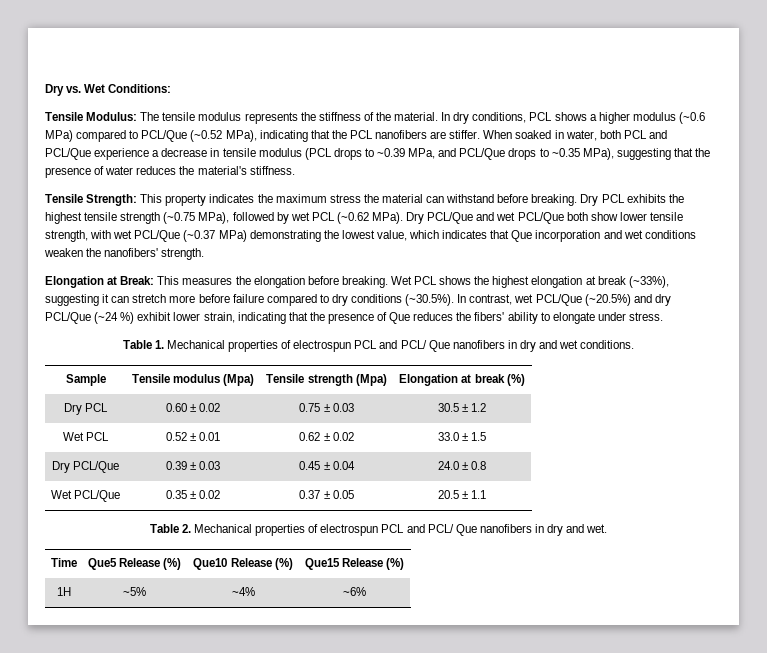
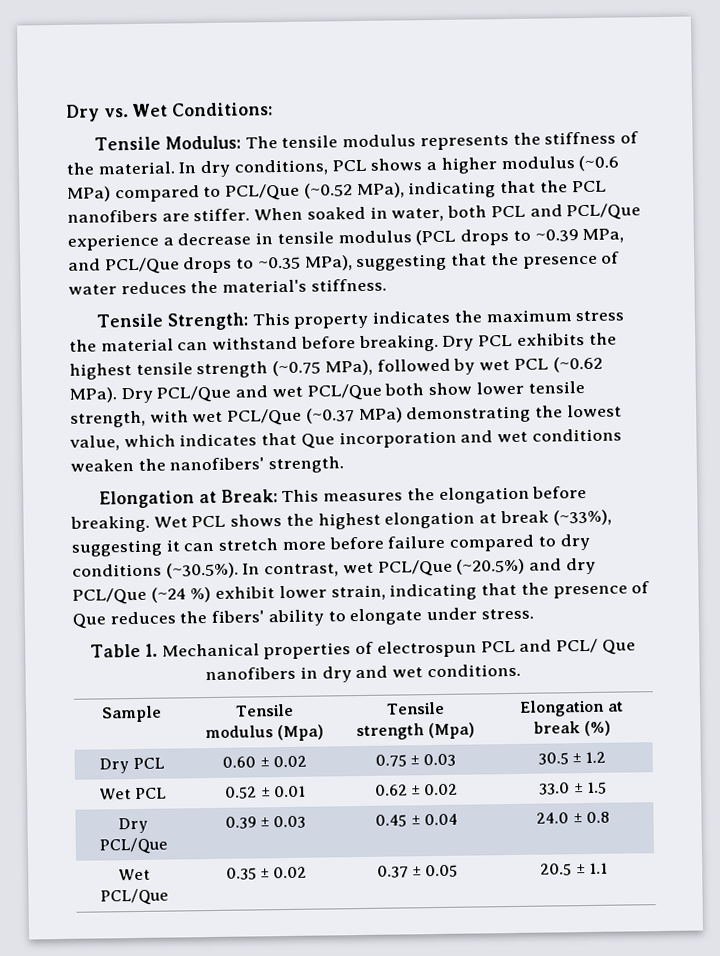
- Table 2. Mechanical properties of electrospun PCL and PCL/ Que nanofibers in dry and wet.
- Time | Que5 Release (%) | Que10 Release (%) | Que15 Release (%)
- 1H | ~5% | ~4% | ~6%

